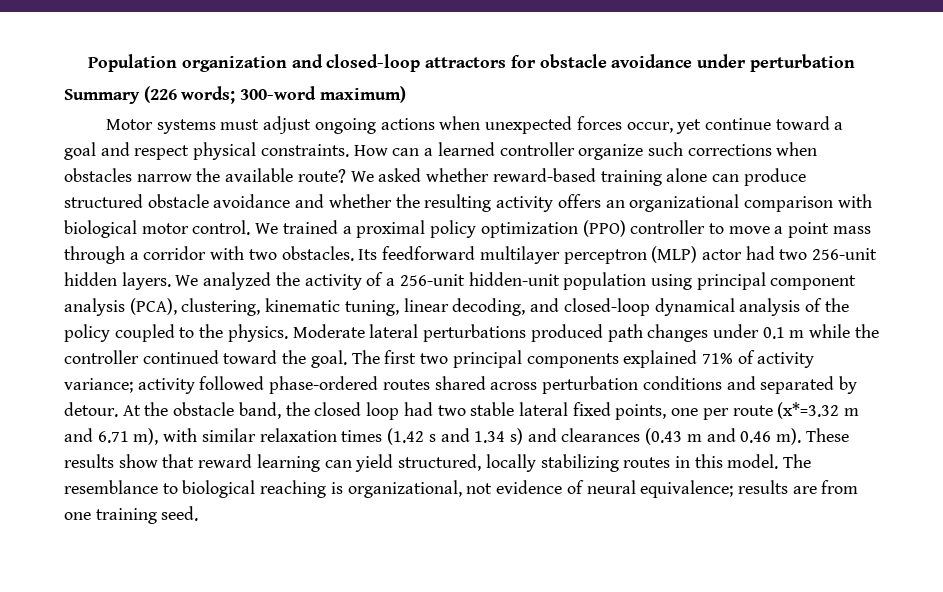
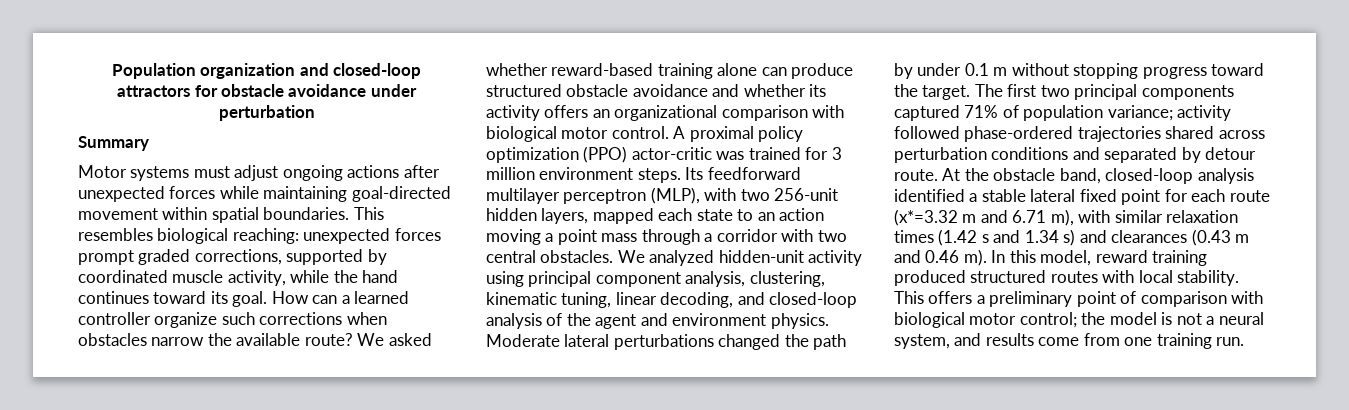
- Summary (226 words; 300-word maximum)
+ Summary
- Motor systems must adjust ongoing actions when unexpected forces occur, yet continue toward a goal and respect physical constraints.
+ Motor systems must adjust ongoing actions after unexpected forces while maintaining goal-directed movement within spatial boundaries. This resembles biological reaching: unexpected forces prompt graded corrections, supported by coordinated muscle activity, while the hand continues toward its goal.
- We asked whether reward-based training alone can produce structured obstacle avoidance and whether the resulting activity offers an organizational comparison with biological motor control.
+ We asked whether reward-based training alone can produce structured obstacle avoidance and whether its activity offers an organizational comparison with biological motor control.
- We trained a proximal policy optimization (PPO) controller to move a point mass through a corridor with two obstacles. Its feedforward multilayer perceptron (MLP) actor had two 256-unit hidden layers. We analyzed the activity of a 256-unit hidden-unit population using principal component analysis (PCA), clustering, kinematic tuning, linear decoding, and closed-loop dynamical analysis of the policy coupled to the physics. Moderate lateral perturbations produced path changes under 0.1 m while the controller continued toward the goal.
+ A proximal policy optimization (PPO) actor-critic was trained for 3 million environment steps. Its feedforward multilayer perceptron (MLP), with two 256-unit hidden layers, mapped each state to an action moving a point mass through a corridor with two central obstacles. We analyzed hidden-unit activity using principal component analysis, clustering, kinematic tuning, linear decoding, and closed-loop analysis of the agent and environment physics. Moderate lateral perturbations changed the path by under 0.1 m without stopping progress toward the target.
- The first two principal components explained 71% of activity variance; activity followed phase-ordered routes shared across perturbation conditions and separated by detour.
+ The first two principal components captured 71% of population variance; activity followed phase-ordered trajectories shared across perturbation conditions and separated by detour route.
- At the obstacle band, the closed loop had two stable lateral fixed points, one per route (x*=3.32 m and 6.71 m), with similar relaxation times (1.42 s and 1.34 s) and clearances (0.43 m and 0.46 m).
+ At the obstacle band, closed-loop analysis identified a stable lateral fixed point for each route (x*=3.32 m and 6.71 m), with similar relaxation times (1.42 s and 1.34 s) and clearances (0.43 m and 0.46 m).
- These results show that reward learning can yield structured, locally stabilizing routes in this model. The resemblance to biological reaching is organizational, not evidence of neural equivalence; results are from one training seed.
+ In this model, reward training produced structured routes with local stability. This offers a preliminary point of comparison with biological motor control; the model is not a neural system, and results come from one training run.

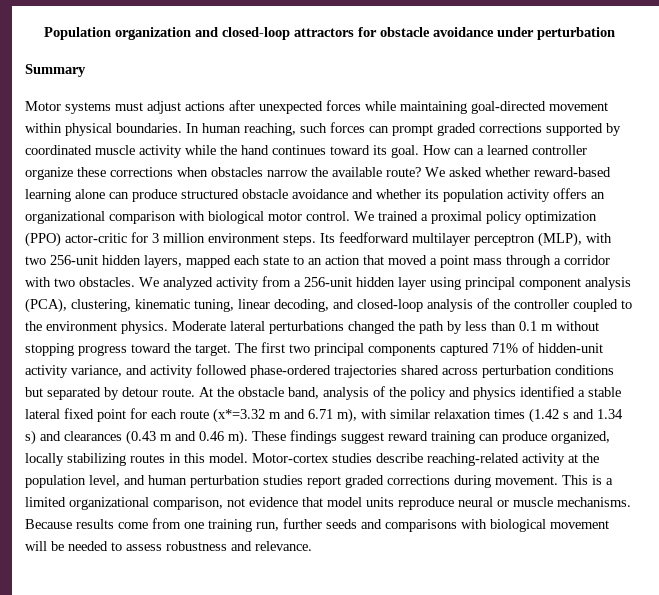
- Motor systems must adjust ongoing actions after unexpected forces while maintaining goal-directed movement within spatial boundaries. This resembles biological reaching: unexpected forces prompt graded corrections, supported by coordinated muscle activity, while the hand continues toward its goal.
+ Motor systems must adjust actions after unexpected forces while maintaining goal-directed movement within physical boundaries. In human reaching, such forces can prompt graded corrections supported by coordinated muscle activity while the hand continues toward its goal.
- How can a learned controller organize such corrections when obstacles narrow the available route?
+ How can a learned controller organize these corrections when obstacles narrow the available route?
- We asked whether reward-based training alone can produce structured obstacle avoidance and whether its activity offers an organizational comparison with biological motor control.
+ We asked whether reward-based learning alone can produce structured obstacle avoidance and whether its population activity offers an organizational comparison with biological motor control.
- A proximal policy optimization (PPO) actor-critic was trained for 3 million environment steps.
+ We trained a proximal policy optimization (PPO) actor-critic for 3 million environment steps.
- Its feedforward multilayer perceptron (MLP), with two 256-unit hidden layers, mapped each state to an action moving a point mass through a corridor with two central obstacles.
+ Its feedforward multilayer perceptron (MLP), with two 256-unit hidden layers, mapped each state to an action that moved a point mass through a corridor with two obstacles.
- We analyzed hidden-unit activity using principal component analysis, clustering, kinematic tuning, linear decoding, and closed-loop analysis of the agent and environment physics.
+ We analyzed activity from a 256-unit hidden layer using principal component analysis (PCA), clustering, kinematic tuning, linear decoding, and closed-loop analysis of the controller coupled to the environment physics.
- Moderate lateral perturbations changed the path by under 0.1 m without stopping progress toward the target.
+ Moderate lateral perturbations changed the path by less than 0.1 m without stopping progress toward the target.
- The first two principal components captured 71% of population variance; activity followed phase-ordered trajectories shared across perturbation conditions and separated by detour route.
+ The first two principal components captured 71% of hidden-unit activity variance, and activity followed phase-ordered trajectories shared across perturbation conditions but separated by detour route.
- At the obstacle band, closed-loop analysis identified a stable lateral fixed point for each route (x*=3.32 m and 6.71 m), with similar relaxation times (1.42 s and 1.34 s) and clearances (0.43 m and 0.46 m).
+ At the obstacle band, analysis of the policy and physics identified a stable lateral fixed point for each route (x*=3.32 m and 6.71 m), with similar relaxation times (1.42 s and 1.34 s) and clearances (0.43 m and 0.46 m).
- In this model, reward training produced structured routes with local stability. This offers a preliminary point of comparison with biological motor control; the model is not a neural system, and results come from one training run.
+ These findings suggest reward training can produce organized, locally stabilizing routes in this model. Motor-cortex studies describe reaching-related activity at the population level, and human perturbation studies report graded corrections during movement. This is a limited organizational comparison, not evidence that model units reproduce neural or muscle mechanisms. Because results come from one training run, further seeds and comparisons with biological movement will be needed to assess robustness and relevance.

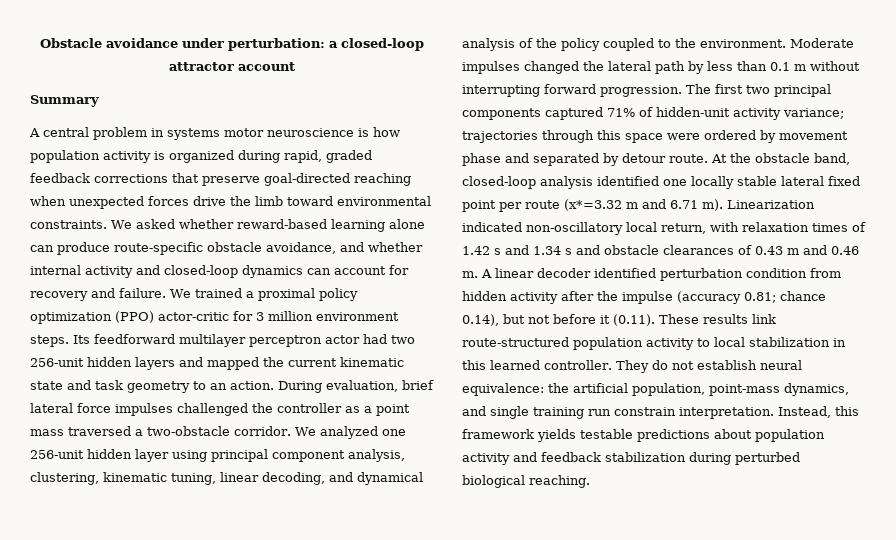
- Population organization and closed-loop attractors for obstacle avoidance under perturbation
+ Obstacle avoidance under perturbation: a closed-loop attractor account
  Summary
- Motor systems must adjust actions after unexpected forces while maintaining goal-directed movement within physical boundaries. In human reaching, such forces can prompt graded corrections supported by coordinated muscle activity while the hand continues toward its goal. How can a learned controller organize these corrections when obstacles narrow the available route?
+ A central problem in systems motor neuroscience is how population activity is organized during rapid, graded feedback corrections that preserve goal-directed reaching when unexpected forces drive the limb toward environmental constraints.
- We asked whether reward-based learning alone can produce structured obstacle avoidance and whether its population activity offers an organizational comparison with biological motor control.
+ We asked whether reward-based learning alone can produce route-specific obstacle avoidance, and whether internal activity and closed-loop dynamics can account for recovery and failure.
- Its feedforward multilayer perceptron (MLP), with two 256-unit hidden layers, mapped each state to an action that moved a point mass through a corridor with two obstacles. We analyzed activity from a 256-unit hidden layer using principal component analysis (PCA), clustering, kinematic tuning, linear decoding, and closed-loop analysis of the controller coupled to the environment physics. Moderate lateral perturbations changed the path by less than 0.1 m without stopping progress toward the target.
+ Its feedforward multilayer perceptron actor had two 256-unit hidden layers and mapped the current kinematic state and task geometry to an action. During evaluation, brief lateral force impulses challenged the controller as a point mass traversed a two-obstacle corridor. We analyzed one 256-unit hidden layer using principal component analysis, clustering, kinematic tuning, linear decoding, and dynamical analysis of the policy coupled to the environment. Moderate impulses changed the lateral path by less than 0.1 m without interrupting forward progression.
- The first two principal components captured 71% of hidden-unit activity variance, and activity followed phase-ordered trajectories shared across perturbation conditions but separated by detour route.
+ The first two principal components captured 71% of hidden-unit activity variance; trajectories through this space were ordered by movement phase and separated by detour route.
- At the obstacle band, analysis of the policy and physics identified a stable lateral fixed point for each route (x*=3.32 m and 6.71 m), with similar relaxation times (1.42 s and 1.34 s) and clearances (0.43 m and 0.46 m). These findings suggest reward training can produce organized, locally stabilizing routes in this model. Motor-cortex studies describe reaching-related activity at the population level, and human perturbation studies report graded corrections during movement. This is a limited organizational comparison, not evidence that model units reproduce neural or muscle mechanisms. Because results come from one training run, further seeds and comparisons with biological movement will be needed to assess robustness and relevance.
+ At the obstacle band, closed-loop analysis identified one locally stable lateral fixed point per route (x*=3.32 m and 6.71 m). Linearization indicated non-oscillatory local return, with relaxation times of 1.42 s and 1.34 s and obstacle clearances of 0.43 m and 0.46 m. A linear decoder identified perturbation condition from hidden activity after the impulse (accuracy 0.81; chance 0.14), but not before it (0.11). These results link route-structured population activity to local stabilization in this learned controller. They do not establish neural equivalence: the artificial population, point-mass dynamics, and single training run constrain interpretation. Instead, this framework yields testable predictions about population activity and feedback stabilization during perturbed biological reaching.

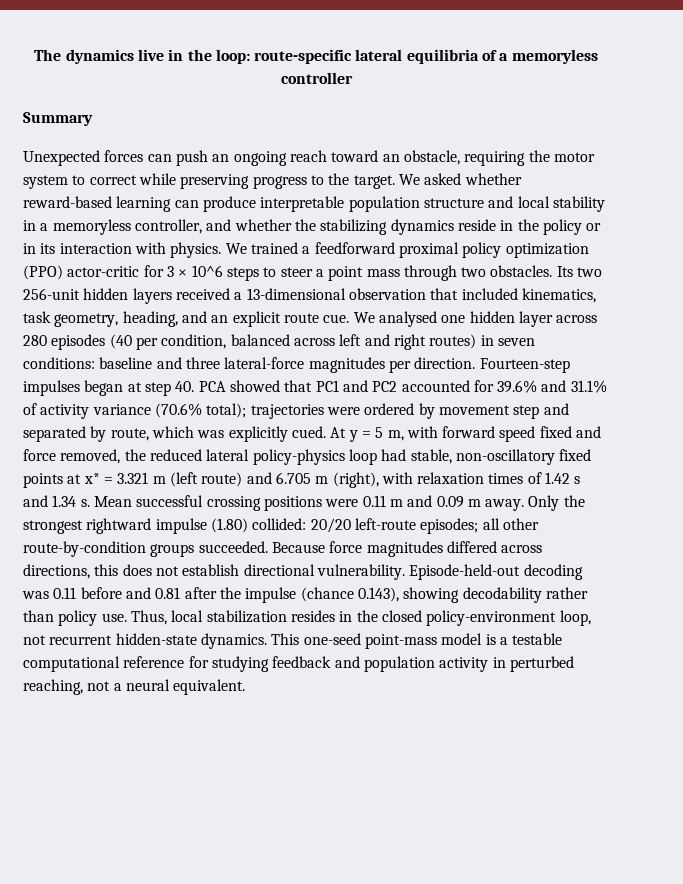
- Obstacle avoidance under perturbation: a closed-loop attractor account
+ The dynamics live in the loop: route-specific lateral equilibria of a memoryless controller
  Summary
- A central problem in systems motor neuroscience is how population activity is organized during rapid, graded feedback corrections that preserve goal-directed reaching when unexpected forces drive the limb toward environmental constraints.
+ Unexpected forces can push an ongoing reach toward an obstacle, requiring the motor system to correct while preserving progress to the target.
- We asked whether reward-based learning alone can produce route-specific obstacle avoidance, and whether internal activity and closed-loop dynamics can account for recovery and failure.
+ We asked whether reward-based learning can produce interpretable population structure and local stability in a memoryless controller, and whether the stabilizing dynamics reside in the policy or in its interaction with physics.
- We trained a proximal policy optimization (PPO) actor-critic for 3 million environment steps. Its feedforward multilayer perceptron actor had two 256-unit hidden layers and mapped the current kinematic state and task geometry to an action. During evaluation, brief lateral force impulses challenged the controller as a point mass traversed a two-obstacle corridor. We analyzed one 256-unit hidden layer using principal component analysis, clustering, kinematic tuning, linear decoding, and dynamical analysis of the policy coupled to the environment. Moderate impulses changed the lateral path by less than 0.1 m without interrupting forward progression. The first two principal components captured 71% of hidden-unit activity variance; trajectories through this space were ordered by movement phase and separated by detour route. At the obstacle band, closed-loop analysis identified one locally stable lateral fixed point per route (x*=3.32 m and 6.71 m). Linearization indicated non-oscillatory local return, with relaxation times of 1.42 s and 1.34 s and obstacle clearances of 0.43 m and 0.46 m. A linear decoder identified perturbation condition from hidden activity after the impulse (accuracy 0.81; chance 0.14), but not before it (0.11). These results link route-structured population activity to local stabilization in this learned controller. They do not establish neural equivalence: the artificial population, point-mass dynamics, and single training run constrain interpretation. Instead, this framework yields testable predictions about population activity and feedback stabilization during perturbed biological reaching.
+ We trained a feedforward proximal policy optimization (PPO) actor-critic for 3 × 10^6 steps to steer a point mass through two obstacles. Its two 256-unit hidden layers received a 13-dimensional observation that included kinematics, task geometry, heading, and an explicit route cue. We analysed one hidden layer across 280 episodes (40 per condition, balanced across left and right routes) in seven conditions: baseline and three lateral-force magnitudes per direction. Fourteen-step impulses began at step 40. PCA showed that PC1 and PC2 accounted for 39.6% and 31.1% of activity variance (70.6% total); trajectories were ordered by movement step and separated by route, which was explicitly cued. At y = 5 m, with forward speed fixed and force removed, the reduced lateral policy-physics loop had stable, non-oscillatory fixed points at x* = 3.321 m (left route) and 6.705 m (right), with relaxation times of 1.42 s and 1.34 s. Mean successful crossing positions were 0.11 m and 0.09 m away. Only the strongest rightward impulse (1.80) collided: 20/20 left-route episodes; all other route-by-condition groups succeeded. Because force magnitudes differed across directions, this does not establish directional vulnerability. Episode-held-out decoding was 0.11 before and 0.81 after the impulse (chance 0.143), showing decodability rather than policy use. Thus, local stabilization resides in the closed policy-environment loop, not recurrent hidden-state dynamics. This one-seed point-mass model is a testable computational reference for studying feedback and population activity in perturbed reaching, not a neural equivalent.

